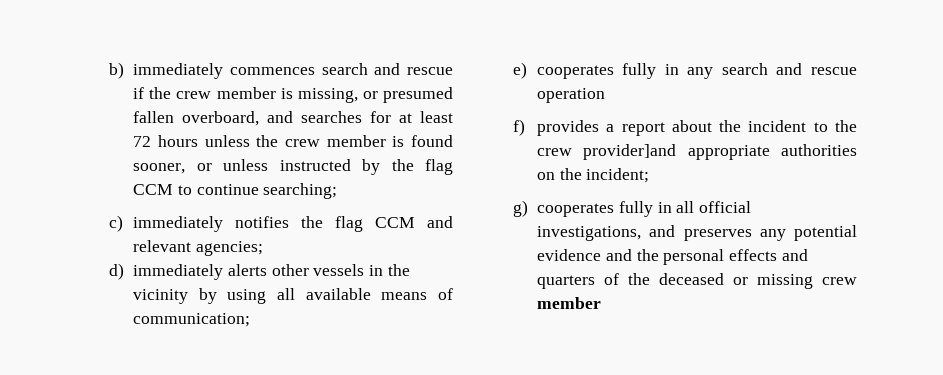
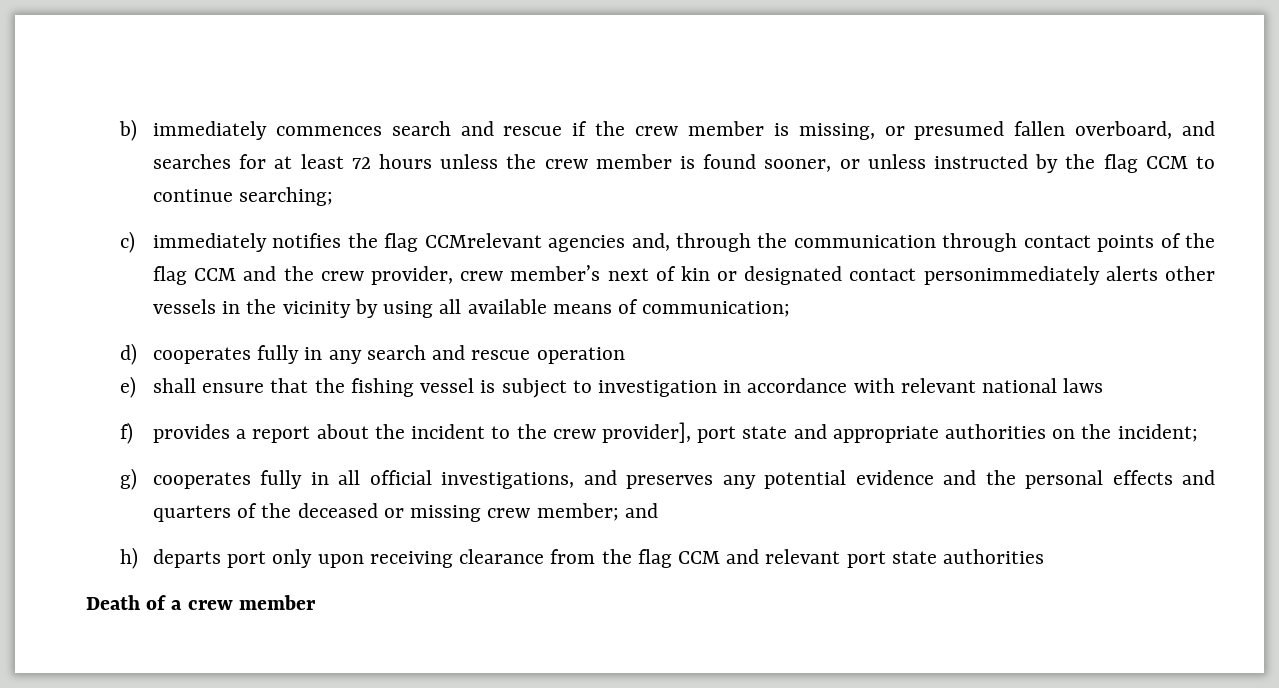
- c) immediately notifies the flag CCM and relevant agencies;
- d) immediately alerts other vessels in the vicinity by using all available means of communication;
+ c) immediately notifies the flag CCMrelevant agencies and, through the communication through contact points of the flag CCM and the crew provider, crew member’s next of kin or designated contact personimmediately alerts other vessels in the vicinity by using all available means of communication;
- e) cooperates fully in any search and rescue operation
+ d) cooperates fully in any search and rescue operation
+ e) shall ensure that the fishing vessel is subject to investigation in accordance with relevant national laws
- f) provides a report about the incident to the crew provider]and appropriate authorities on the incident;
+ f) provides a report about the incident to the crew provider], port state and appropriate authorities on the incident;
- g) cooperates fully in all official investigations, and preserves any potential evidence and the personal effects and quarters of the deceased or missing crew member
+ g) cooperates fully in all official investigations, and preserves any potential evidence and the personal effects and quarters of the deceased or missing crew member; and
+ h) departs port only upon receiving clearance from the flag CCM and relevant port state authorities
+ Death of a crew member

